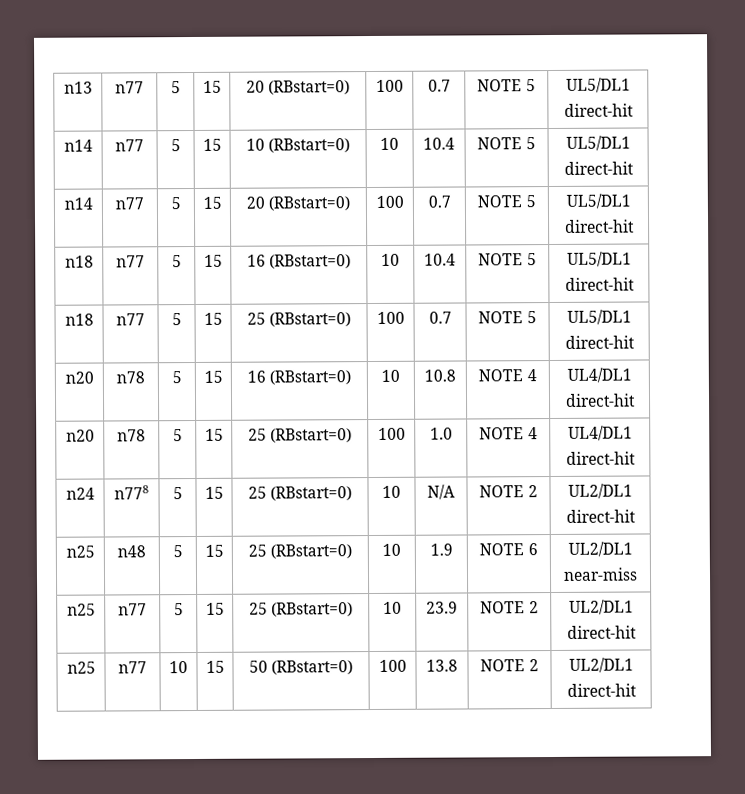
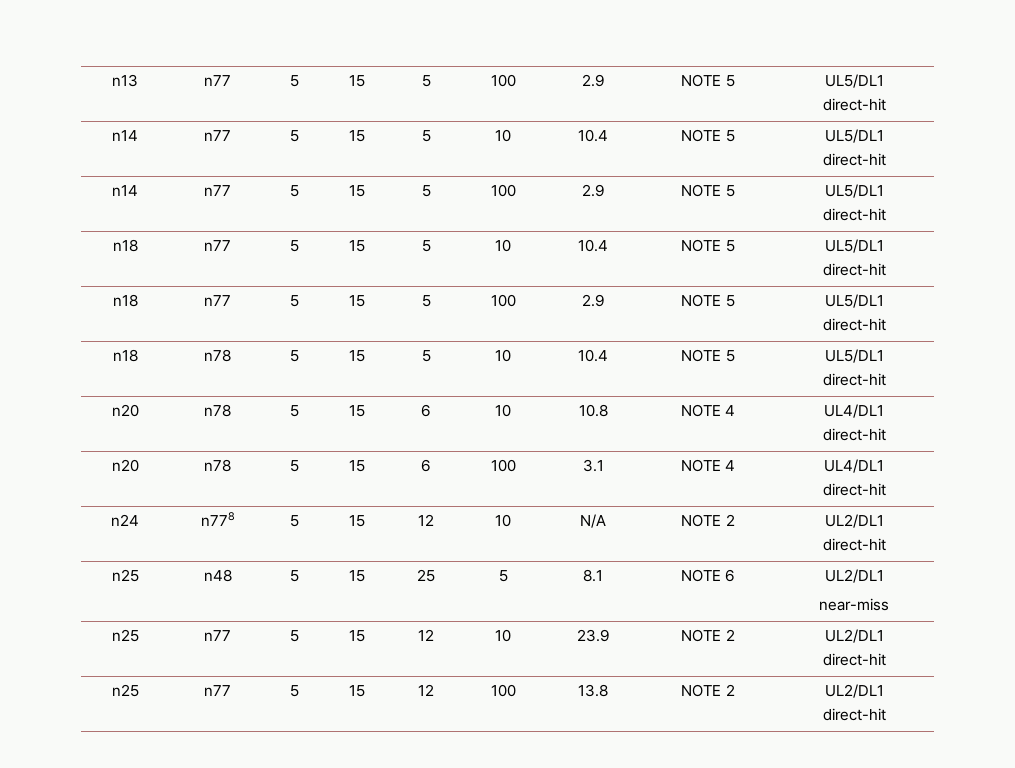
- n13 | n77 | 5 | 15 | 20 (RBstart=0) | 100 | 0.7 | NOTE 5 | UL5/DL1
+ n13 | n77 | 5 | 15 | 5 | 100 | 2.9 | NOTE 5 | UL5/DL1
  direct-hit
- n14 | n77 | 5 | 15 | 10 (RBstart=0) | 10 | 10.4 | NOTE 5 | UL5/DL1
+ n14 | n77 | 5 | 15 | 5 | 10 | 10.4 | NOTE 5 | UL5/DL1
- n14 | n77 | 5 | 15 | 20 (RBstart=0) | 100 | 0.7 | NOTE 5 | UL5/DL1
+ n14 | n77 | 5 | 15 | 5 | 100 | 2.9 | NOTE 5 | UL5/DL1
  direct-hit
- n18 | n77 | 5 | 15 | 16 (RBstart=0) | 10 | 10.4 | NOTE 5 | UL5/DL1
+ n18 | n77 | 5 | 15 | 5 | 10 | 10.4 | NOTE 5 | UL5/DL1
- n18 | n77 | 5 | 15 | 25 (RBstart=0) | 100 | 0.7 | NOTE 5 | UL5/DL1
+ n18 | n77 | 5 | 15 | 5 | 100 | 2.9 | NOTE 5 | UL5/DL1
+ direct-hit
+ n18 | n78 | 5 | 15 | 5 | 10 | 10.4 | NOTE 5 | UL5/DL1
- n20 | n78 | 5 | 15 | 16 (RBstart=0) | 10 | 10.8 | NOTE 4 | UL4/DL1
+ n20 | n78 | 5 | 15 | 6 | 10 | 10.8 | NOTE 4 | UL4/DL1
- n20 | n78 | 5 | 15 | 25 (RBstart=0) | 100 | 1.0 | NOTE 4 | UL4/DL1
+ n20 | n78 | 5 | 15 | 6 | 100 | 3.1 | NOTE 4 | UL4/DL1
- n24 | n778 | 5 | 15 | 25 (RBstart=0) | 10 | N/A | NOTE 2 | UL2/DL1
+ n24 | n778 | 5 | 15 | 12 | 10 | N/A | NOTE 2 | UL2/DL1
- n25 | n48 | 5 | 15 | 25 (RBstart=0) | 10 | 1.9 | NOTE 6 | UL2/DL1
+ n25 | n48 | 5 | 15 | 25 | 5 | 8.1 | NOTE 6 | UL2/DL1
- n25 | n77 | 5 | 15 | 25 (RBstart=0) | 10 | 23.9 | NOTE 2 | UL2/DL1
+ n25 | n77 | 5 | 15 | 12 | 10 | 23.9 | NOTE 2 | UL2/DL1
- n25 | n77 | 10 | 15 | 50 (RBstart=0) | 100 | 13.8 | NOTE 2 | UL2/DL1
+ n25 | n77 | 5 | 15 | 12 | 100 | 13.8 | NOTE 2 | UL2/DL1

